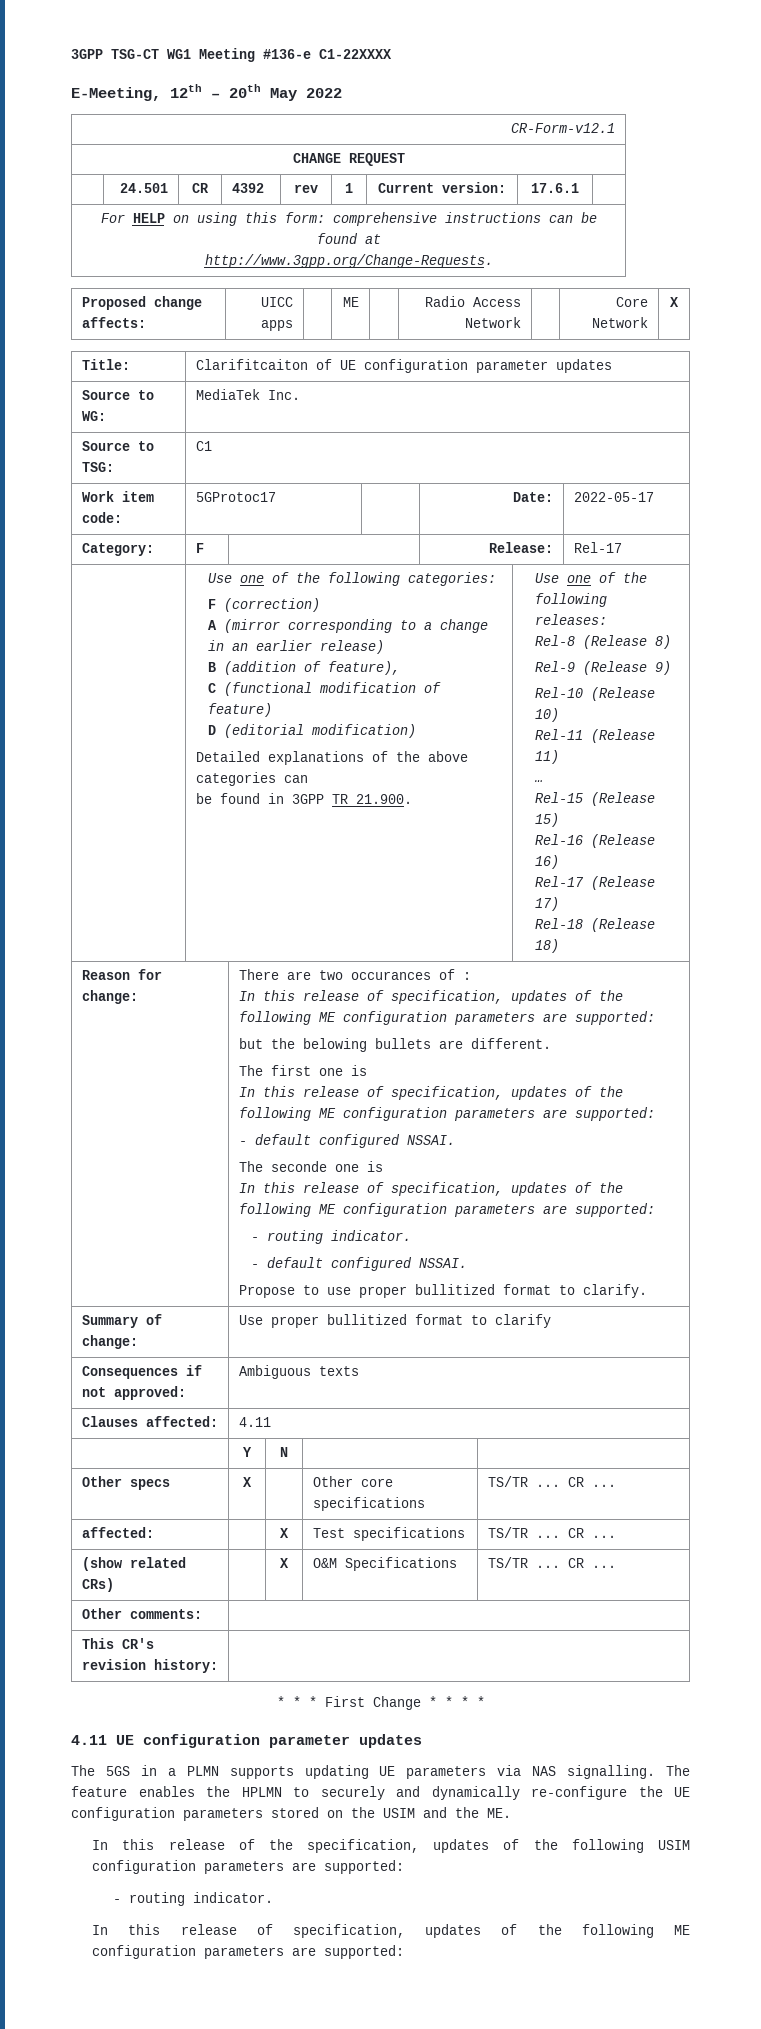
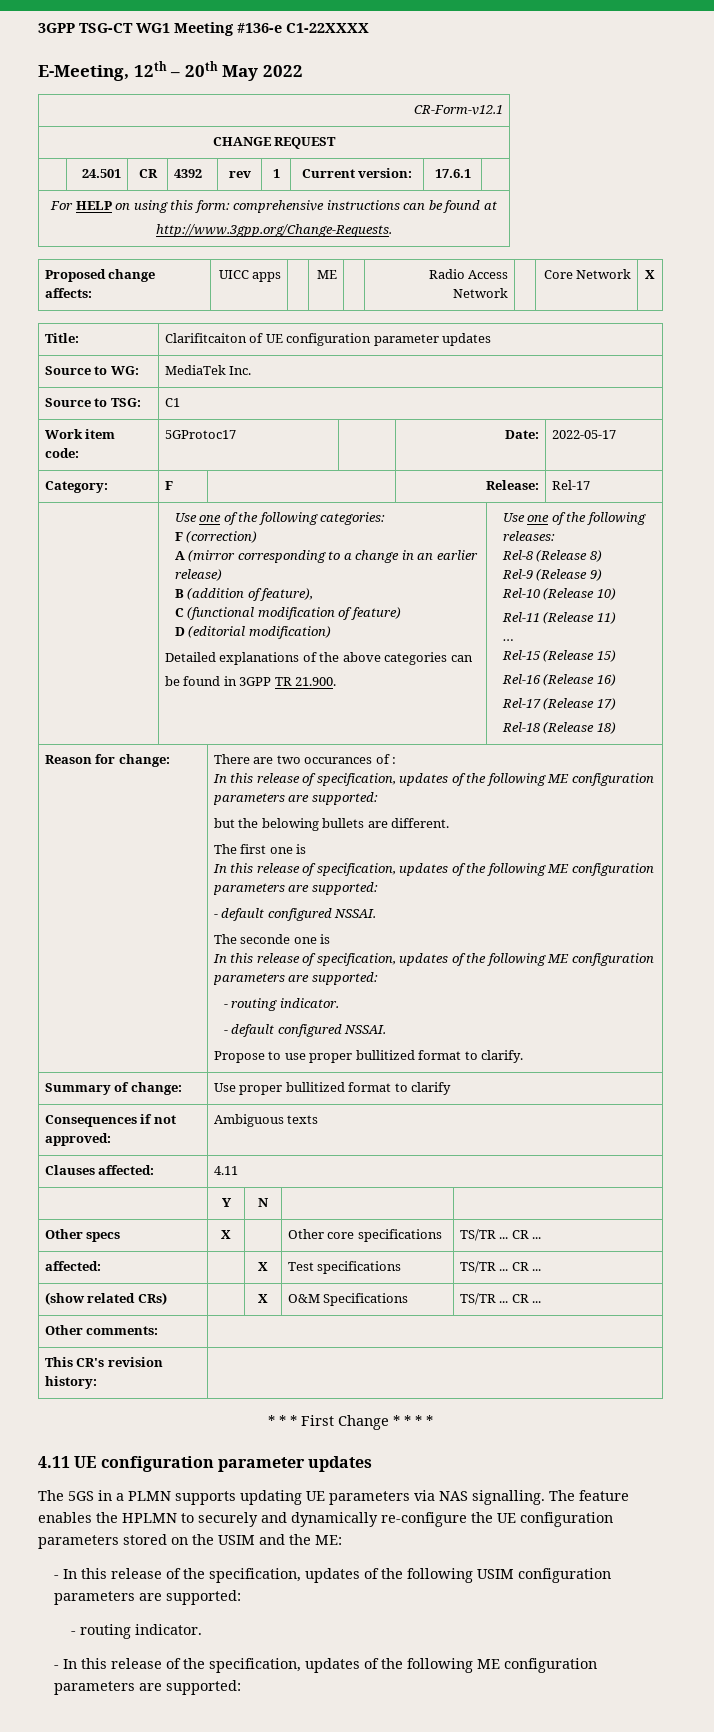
- The feature enables the HPLMN to securely and dynamically re-configure the UE configuration parameters stored on the USIM and the ME.
- In this release of the specification, updates of the following USIM configuration parameters are supported:
+ The feature enables the HPLMN to securely and dynamically re-configure the UE configuration parameters stored on the USIM and the ME:
+ - In this release of the specification, updates of the following USIM configuration parameters are supported:
  - routing indicator.
- In this release of specification, updates of the following ME configuration parameters are supported:
+ - In this release of the specification, updates of the following ME configuration parameters are supported:

